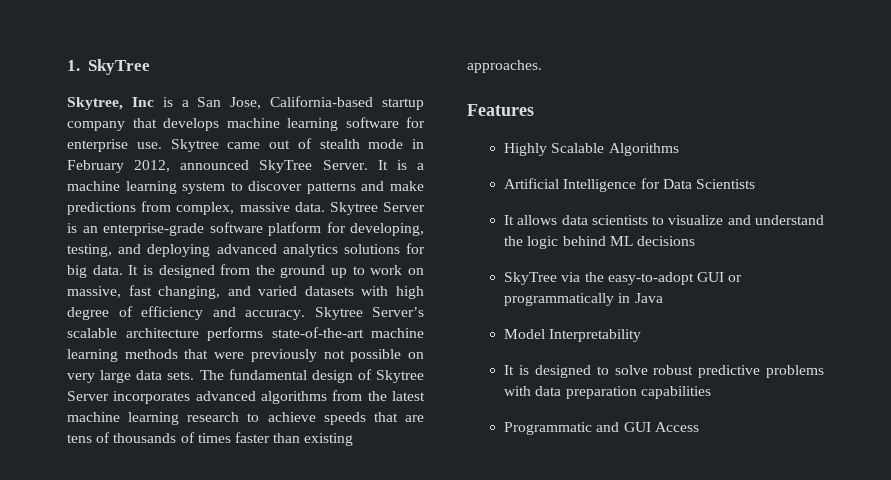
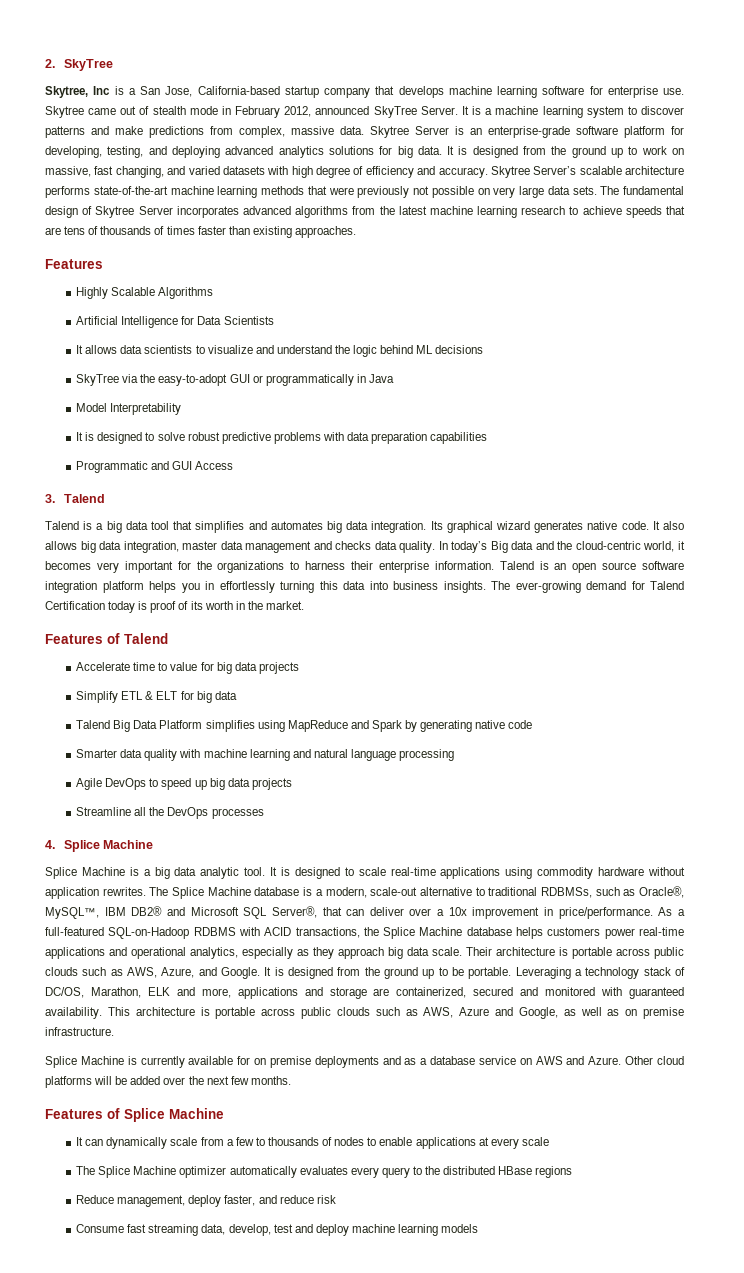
- 1. SkyTree
+ 2. SkyTree
+ 3. Talend
+ Talend is a big data tool that simplifies and automates big data integration. Its graphical wizard generates native code. It also allows big data integration, master data management and checks data quality. In today’s Big data and the cloud-centric world, it becomes very important for the organizations to harness their enterprise information. Talend is an open source software integration platform helps you in effortlessly turning this data into business insights. The ever-growing demand for Talend Certification today is proof of its worth in the market.
+ Features of Talend
+ Accelerate time to value for big data projects
+ Simplify ETL & ELT for big data
+ Talend Big Data Platform simplifies using MapReduce and Spark by generating native code
+ Smarter data quality with machine learning and natural language processing
+ Agile DevOps to speed up big data projects
+ Streamline all the DevOps processes
+ 4. Splice Machine
+ Splice Machine is a big data analytic tool. It is designed to scale real-time applications using commodity hardware without application rewrites. The Splice Machine database is a modern, scale-out alternative to traditional RDBMSs, such as Oracle®, MySQL™, IBM DB2® and Microsoft SQL Server®, that can deliver over a 10x improvement in price/performance. As a full-featured SQL-on-Hadoop RDBMS with ACID transactions, the Splice Machine database helps customers power real-time applications and operational analytics, especially as they approach big data scale. Their architecture is portable across public clouds such as AWS, Azure, and Google. It is designed from the ground up to be portable. Leveraging a technology stack of DC/OS, Marathon, ELK and more, applications and storage are containerized, secured and monitored with guaranteed availability. This architecture is portable across public clouds such as AWS, Azure and Google, as well as on premise infrastructure.
+ Splice Machine is currently available for on premise deployments and as a database service on AWS and Azure. Other cloud platforms will be added over the next few months.
+ Features of Splice Machine
+ It can dynamically scale from a few to thousands of nodes to enable applications at every scale
+ The Splice Machine optimizer automatically evaluates every query to the distributed HBase regions
+ Reduce management, deploy faster, and reduce risk
+ Consume fast streaming data, develop, test and deploy machine learning models

